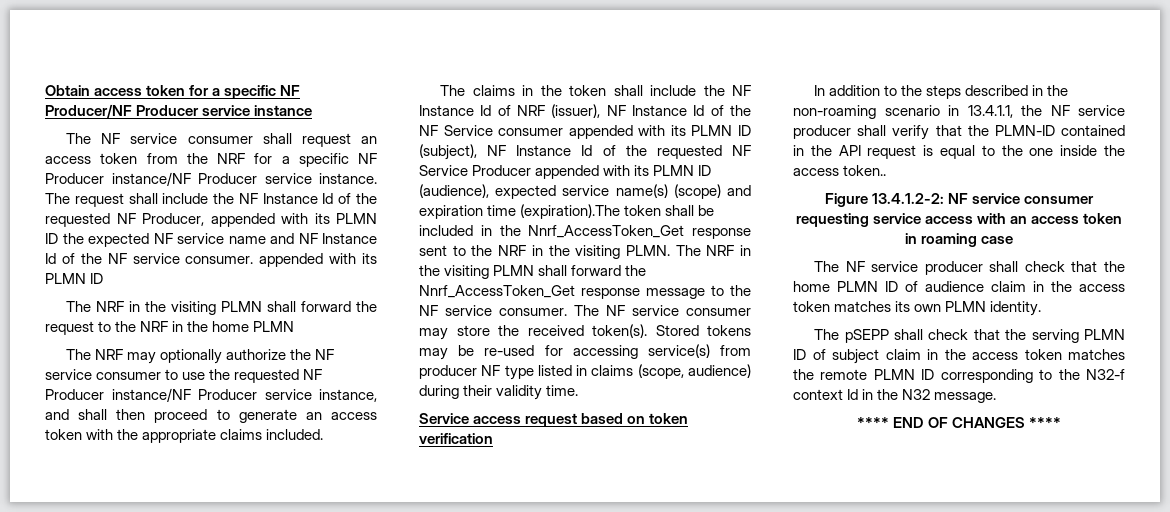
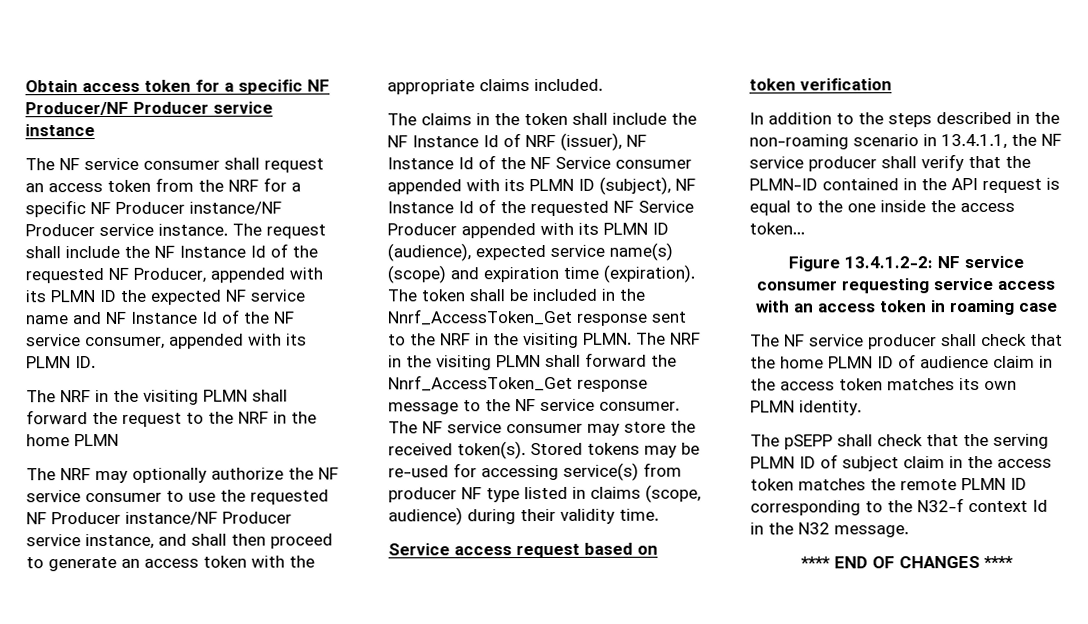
- The request shall include the NF Instance Id of the requested NF Producer, appended with its PLMN ID the expected NF service name and NF Instance Id of the NF service consumer. appended with its PLMN ID
+ The request shall include the NF Instance Id of the requested NF Producer, appended with its PLMN ID the expected NF service name and NF Instance Id of the NF service consumer, appended with its PLMN ID.
- The claims in the token shall include the NF Instance Id of NRF (issuer), NF Instance Id of the NF Service consumer appended with its PLMN ID (subject), NF Instance Id of the requested NF Service Producer appended with its PLMN ID (audience), expected service name(s) (scope) and expiration time (expiration).The token shall be included in the Nnrf_AccessToken_Get response sent to the NRF in the visiting PLMN.
+ The claims in the token shall include the NF Instance Id of NRF (issuer), NF Instance Id of the NF Service consumer appended with its PLMN ID (subject), NF Instance Id of the requested NF Service Producer appended with its PLMN ID (audience), expected service name(s) (scope) and expiration time (expiration). The token shall be included in the Nnrf_AccessToken_Get response sent to the NRF in the visiting PLMN.
- In addition to the steps described in the non-roaming scenario in 13.4.1.1, the NF service producer shall verify that the PLMN-ID contained in the API request is equal to the one inside the access token..
+ In addition to the steps described in the non-roaming scenario in 13.4.1.1, the NF service producer shall verify that the PLMN-ID contained in the API request is equal to the one inside the access token...

